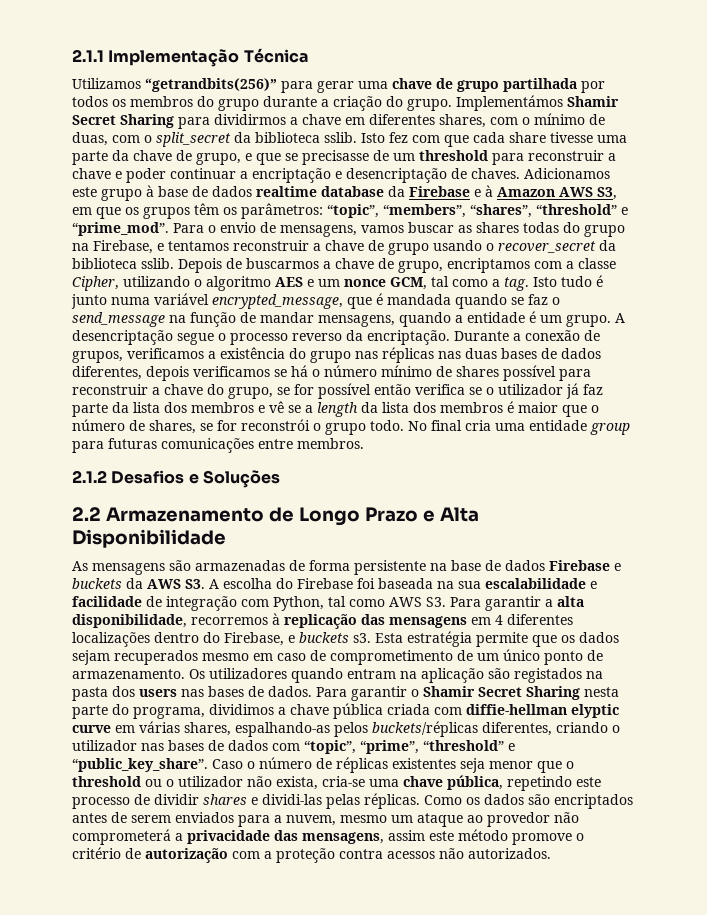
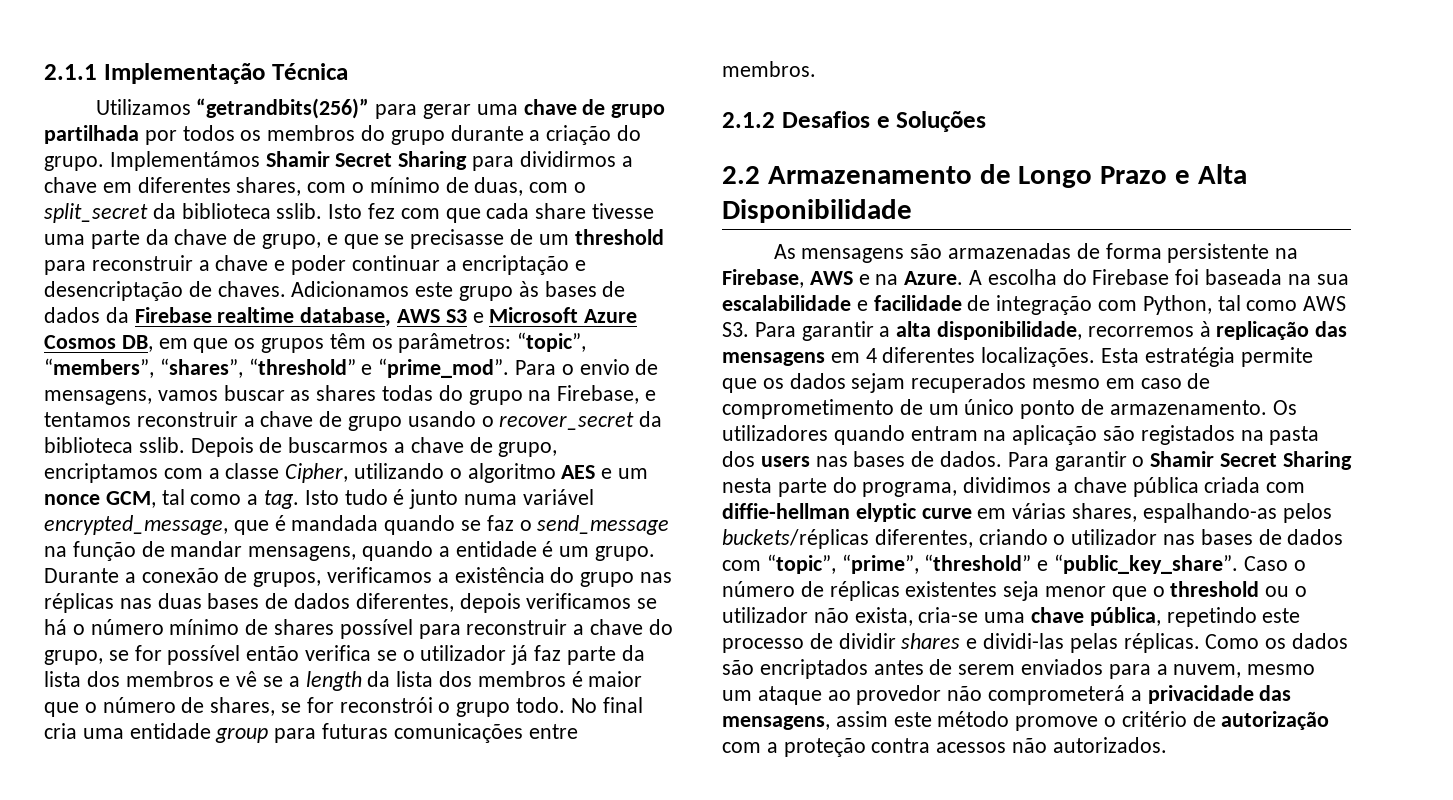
- Adicionamos este grupo à base de dados realtime database da Firebase e à Amazon AWS S3, em que os grupos têm os parâmetros: “topic”, “members”, “shares”, “threshold” e “prime_mod”.
+ Adicionamos este grupo às bases de dados da Firebase realtime database, AWS S3 e Microsoft Azure Cosmos DB, em que os grupos têm os parâmetros: “topic”, “members”, “shares”, “threshold” e “prime_mod”.
- A desencriptação segue o processo reverso da encriptação.
- As mensagens são armazenadas de forma persistente na base de dados Firebase e buckets da AWS S3. A escolha do Firebase foi baseada na sua escalabilidade e facilidade de integração com Python, tal como AWS S3. Para garantir a alta disponibilidade, recorremos à replicação das mensagens em 4 diferentes localizações dentro do Firebase, e buckets s3.
+ As mensagens são armazenadas de forma persistente na Firebase, AWS e na Azure. A escolha do Firebase foi baseada na sua escalabilidade e facilidade de integração com Python, tal como AWS S3. Para garantir a alta disponibilidade, recorremos à replicação das mensagens em 4 diferentes localizações.

